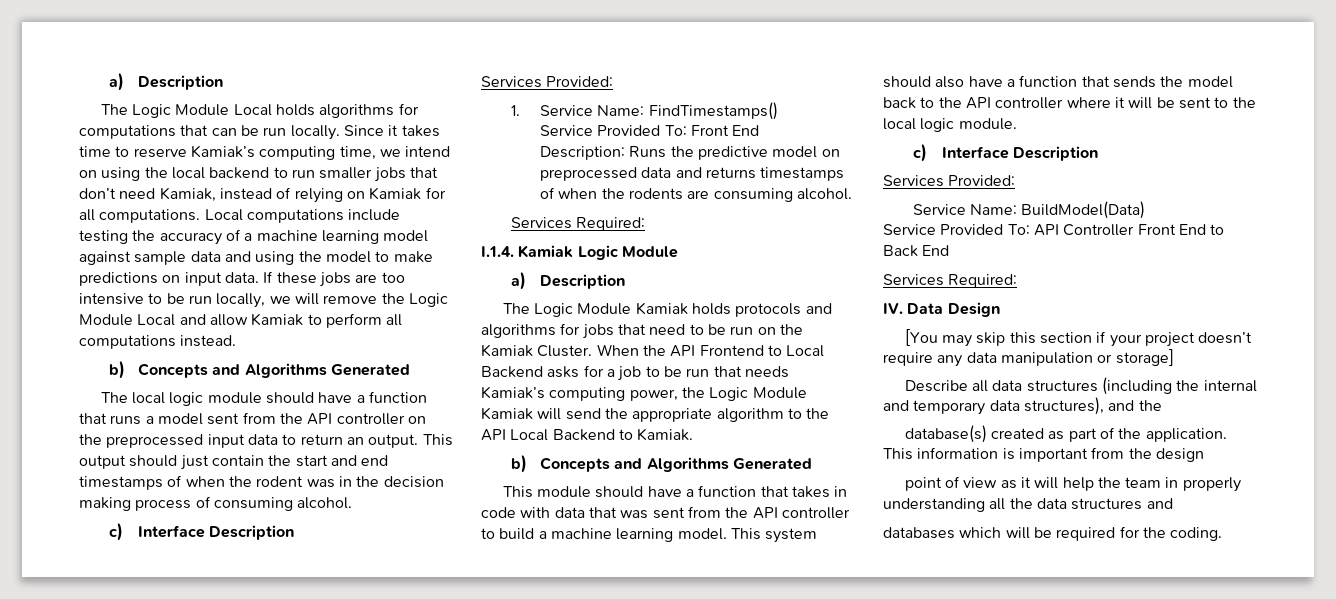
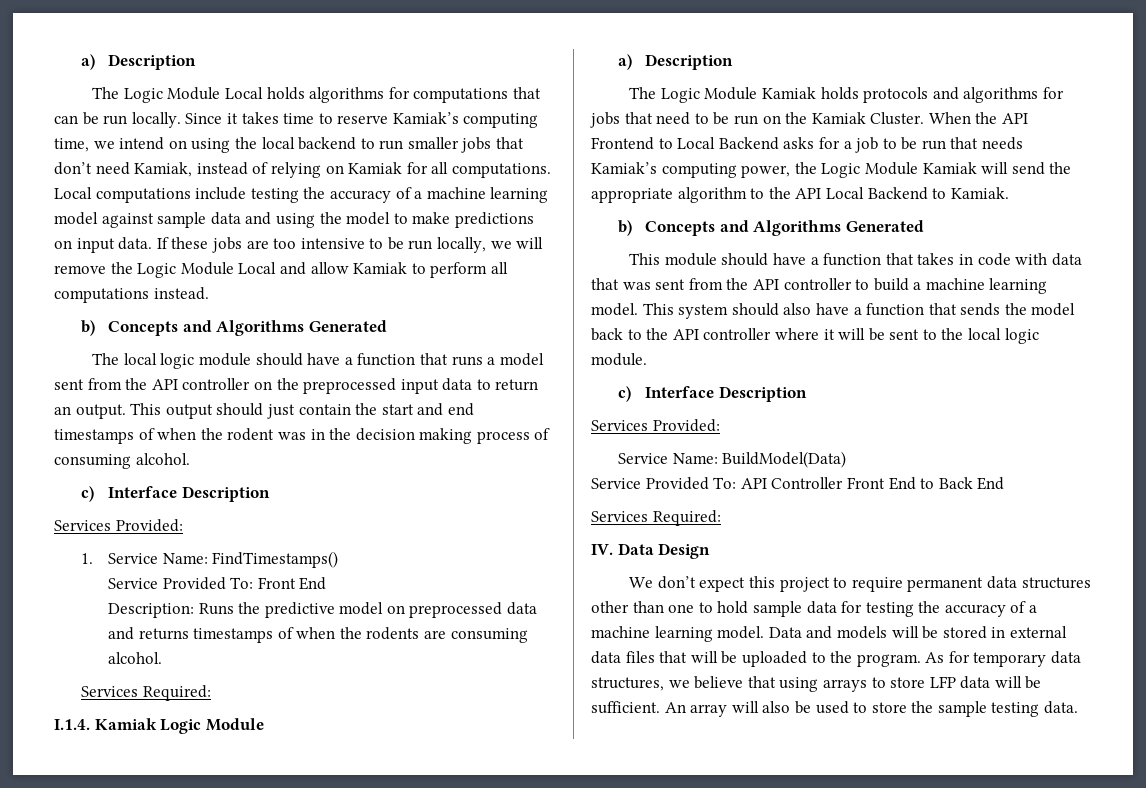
- [You may skip this section if your project doesn’t require any data manipulation or storage]
- Describe all data structures (including the internal and temporary data structures), and the
- database(s) created as part of the application. This information is important from the design
- point of view as it will help the team in properly understanding all the data structures and
- databases which will be required for the coding.
+ We don’t expect this project to require permanent data structures other than one to hold sample data for testing the accuracy of a machine learning model. Data and models will be stored in external data files that will be uploaded to the program. As for temporary data structures, we believe that using arrays to store LFP data will be sufficient. An array will also be used to store the sample testing data.

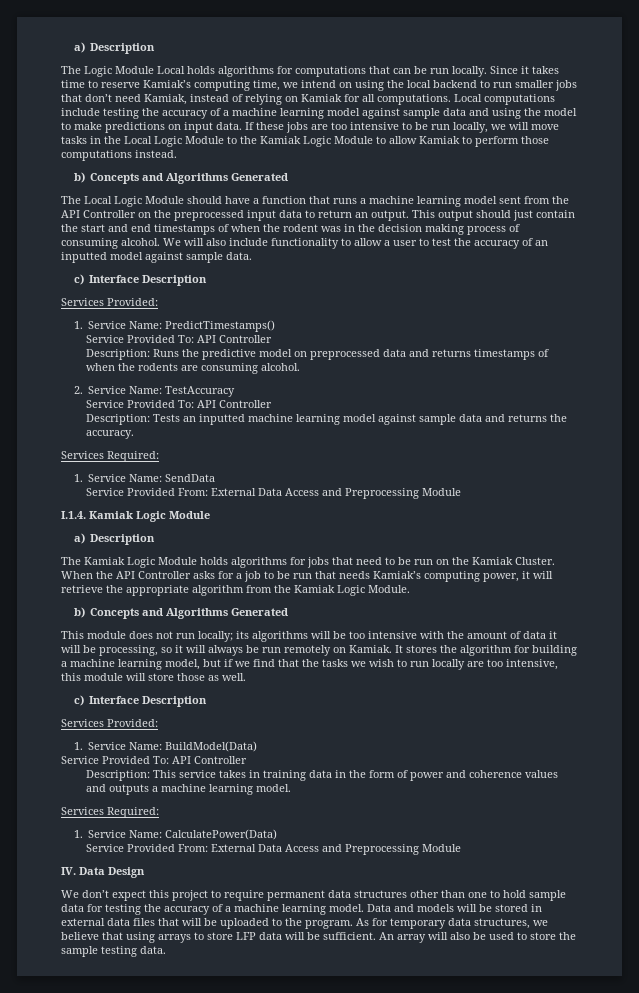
- If these jobs are too intensive to be run locally, we will remove the Logic Module Local and allow Kamiak to perform all computations instead.
+ If these jobs are too intensive to be run locally, we will move tasks in the Local Logic Module to the Kamiak Logic Module to allow Kamiak to perform those computations instead.
- The local logic module should have a function that runs a model sent from the API controller on the preprocessed input data to return an output.
+ The Local Logic Module should have a function that runs a machine learning model sent from the API Controller on the preprocessed input data to return an output.
- This output should just contain the start and end timestamps of when the rodent was in the decision making process of consuming alcohol.
+ This output should just contain the start and end timestamps of when the rodent was in the decision making process of consuming alcohol. We will also include functionality to allow a user to test the accuracy of an inputted model against sample data.
  c) Interface Description
  Services Provided:
- 1. Service Name: FindTimestamps()
- Service Provided To: Front End
+ 1. Service Name: PredictTimestamps()
+ Service Provided To: API Controller
  Description: Runs the predictive model on preprocessed data and returns timestamps of when the rodents are consuming alcohol.
+ 2. Service Name: TestAccuracy
+ Service Provided To: API Controller
+ Description: Tests an inputted machine learning model against sample data and returns the accuracy.
  Services Required:
+ 1. Service Name: SendData
+ Service Provided From: External Data Access and Preprocessing Module
- The Logic Module Kamiak holds protocols and algorithms for jobs that need to be run on the Kamiak Cluster.
+ The Kamiak Logic Module holds algorithms for jobs that need to be run on the Kamiak Cluster.
- When the API Frontend to Local Backend asks for a job to be run that needs Kamiak’s computing power, the Logic Module Kamiak will send the appropriate algorithm to the API Local Backend to Kamiak.
+ When the API Controller asks for a job to be run that needs Kamiak’s computing power, it will retrieve the appropriate algorithm from the Kamiak Logic Module.
- This module should have a function that takes in code with data that was sent from the API controller to build a machine learning model. This system should also have a function that sends the model back to the API controller where it will be sent to the local logic module.
+ This module does not run locally; its algorithms will be too intensive with the amount of data it will be processing, so it will always be run remotely on Kamiak. It stores the algorithm for building a machine learning model, but if we find that the tasks we wish to run locally are too intensive, this module will store those as well.
  c) Interface Description
  Services Provided:
- Service Name: BuildModel(Data)
- Service Provided To: API Controller Front End to Back End
+ 1. Service Name: BuildModel(Data)
+ Service Provided To: API Controller
+ Description: This service takes in training data in the form of power and coherence values and outputs a machine learning model.
  Services Required:
+ 1. Service Name: CalculatePower(Data)
+ Service Provided From: External Data Access and Preprocessing Module

